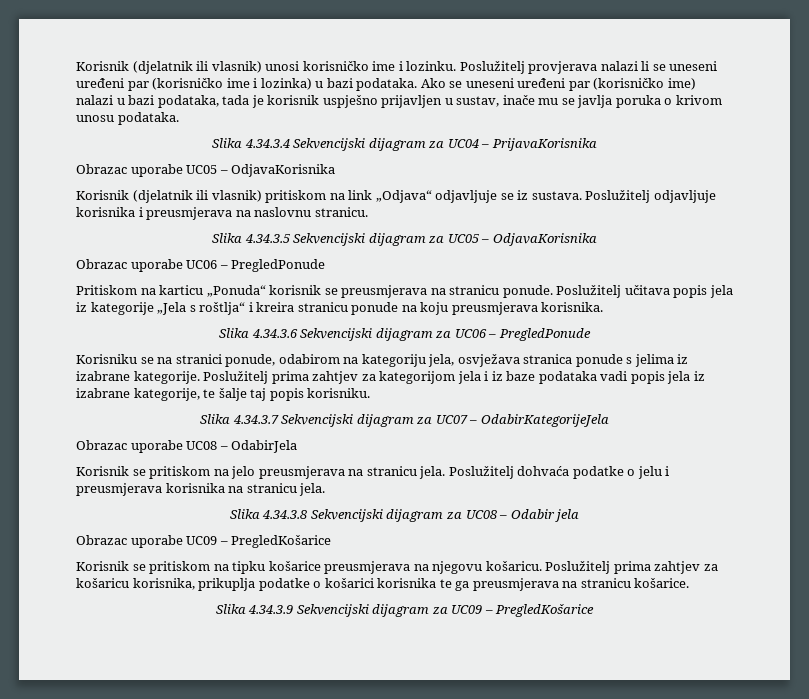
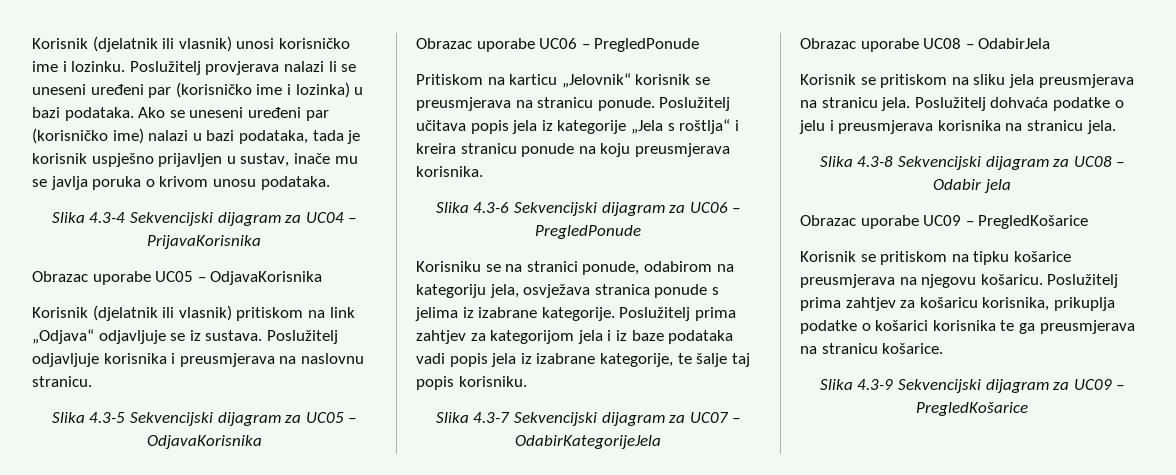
- Slika 4.34.3.4 Sekvencijski dijagram za UC04 – PrijavaKorisnika
+ Slika 4.3-4 Sekvencijski dijagram za UC04 – PrijavaKorisnika
- Slika 4.34.3.5 Sekvencijski dijagram za UC05 – OdjavaKorisnika
+ Slika 4.3-5 Sekvencijski dijagram za UC05 – OdjavaKorisnika
- Pritiskom na karticu „Ponuda“ korisnik se preusmjerava na stranicu ponude.
+ Pritiskom na karticu „Jelovnik“ korisnik se preusmjerava na stranicu ponude.
- Slika 4.34.3.6 Sekvencijski dijagram za UC06 – PregledPonude
+ Slika 4.3-6 Sekvencijski dijagram za UC06 – PregledPonude
- Slika 4.34.3.7 Sekvencijski dijagram za UC07 – OdabirKategorijeJela
+ Slika 4.3-7 Sekvencijski dijagram za UC07 – OdabirKategorijeJela
- Korisnik se pritiskom na jelo preusmjerava na stranicu jela.
+ Korisnik se pritiskom na sliku jela preusmjerava na stranicu jela.
- Slika 4.34.3.8 Sekvencijski dijagram za UC08 – Odabir jela
+ Slika 4.3-8 Sekvencijski dijagram za UC08 – Odabir jela
- Slika 4.34.3.9 Sekvencijski dijagram za UC09 – PregledKošarice
+ Slika 4.3-9 Sekvencijski dijagram za UC09 – PregledKošarice

